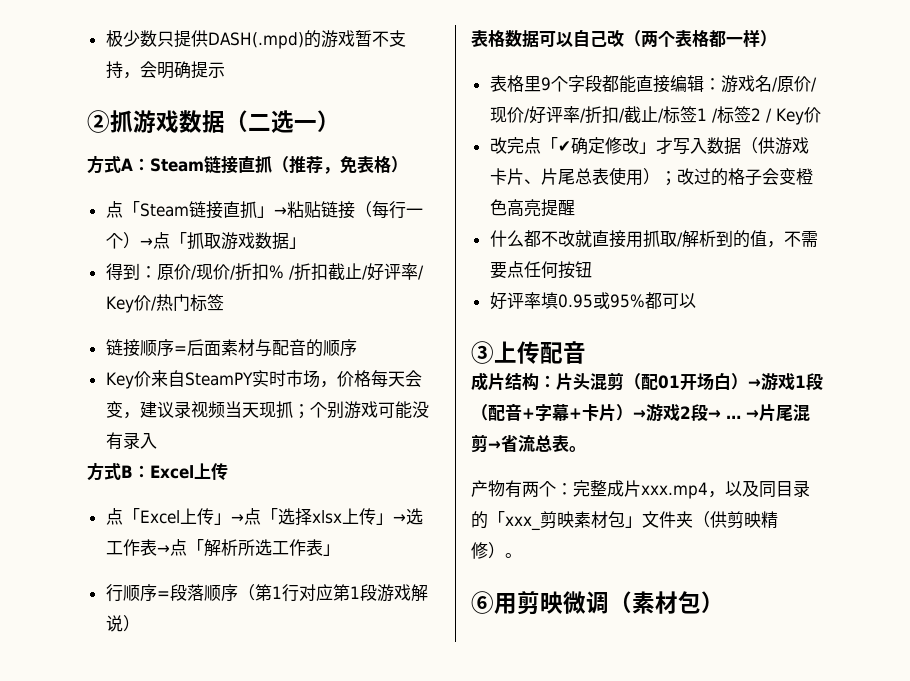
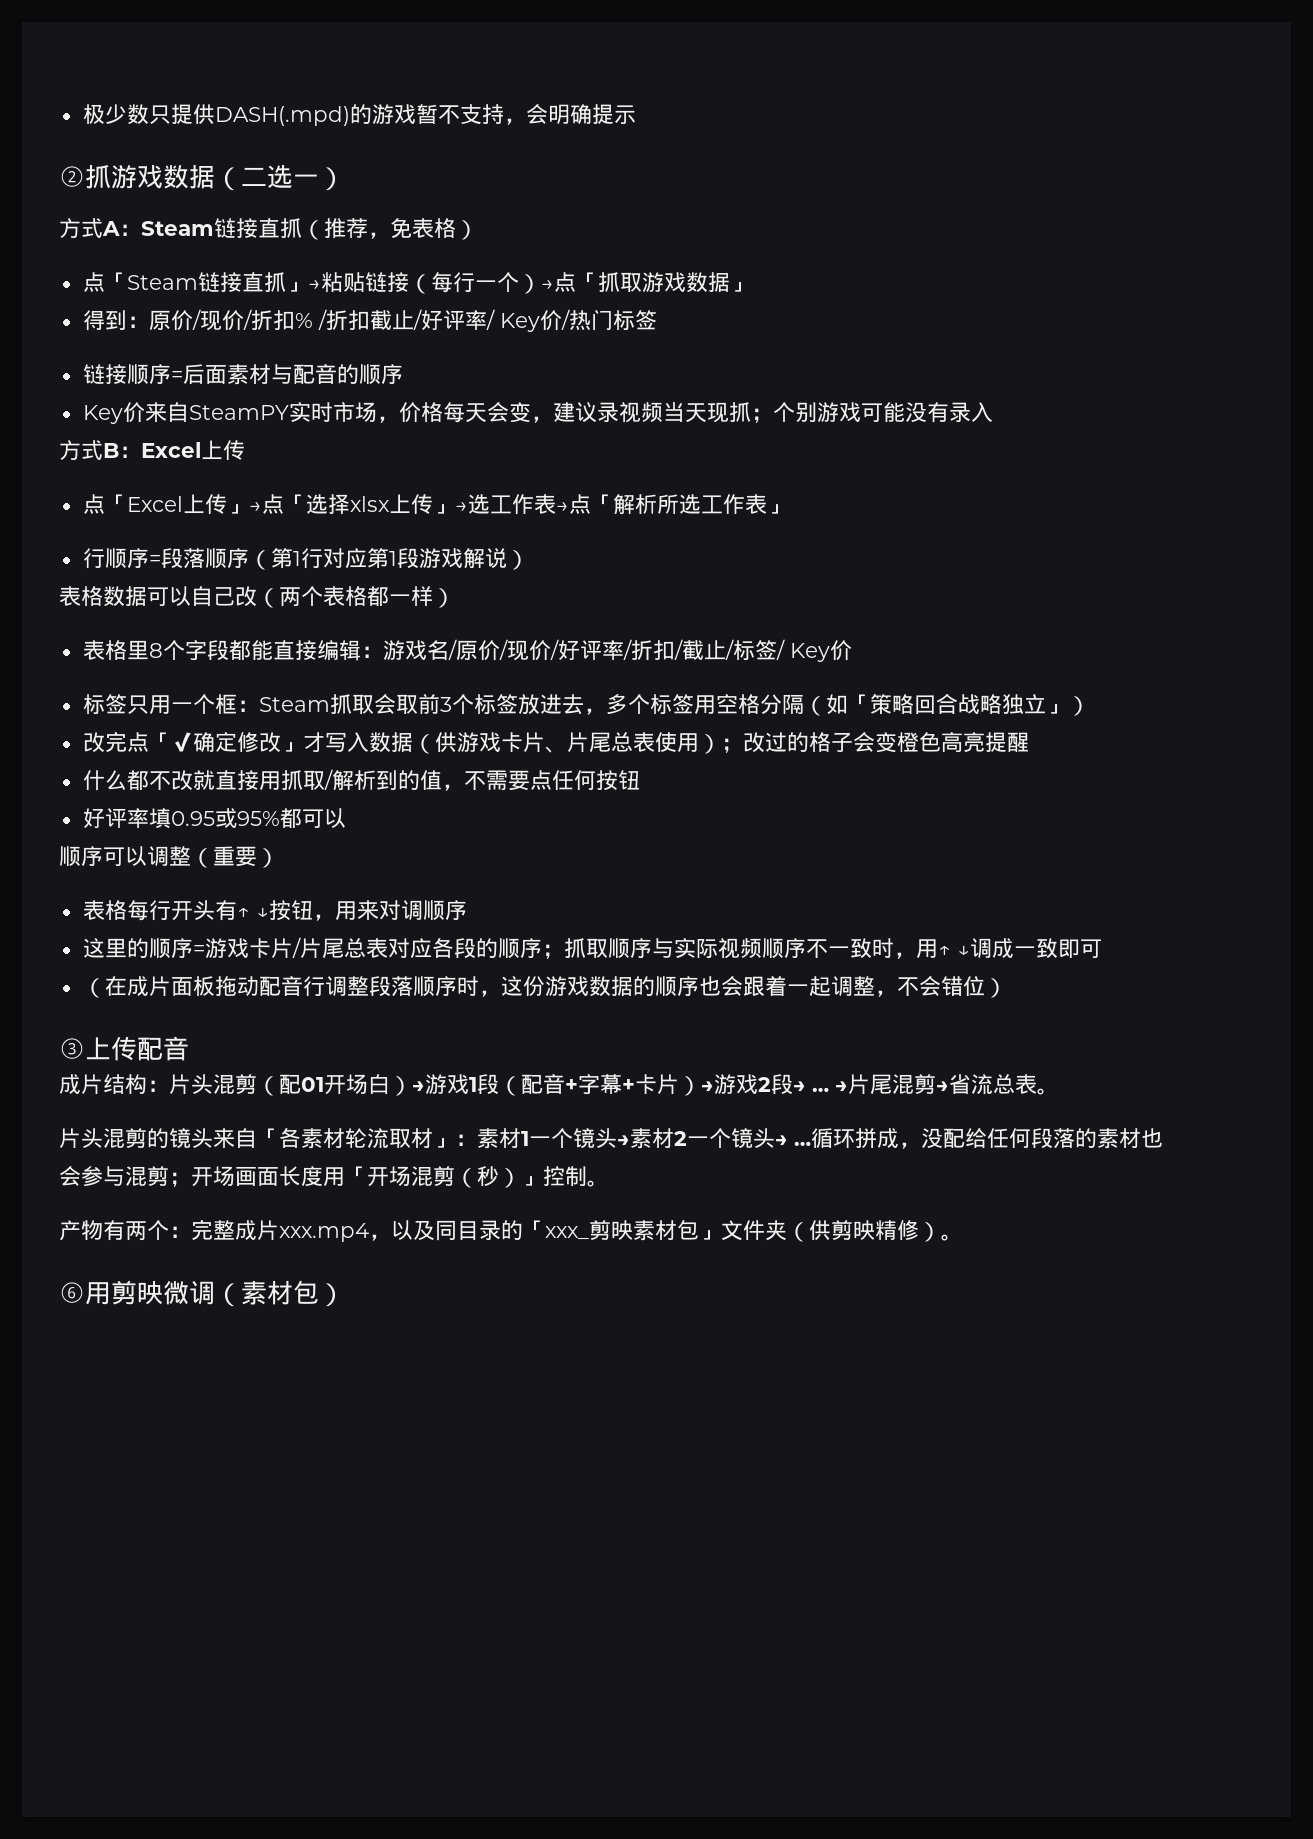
- 表格里9个字段都能直接编辑：游戏名/原价/现价/好评率/折扣/截止/标签1 /标签2 / Key价
+ 表格里8个字段都能直接编辑：游戏名/原价/现价/好评率/折扣/截止/标签/ Key价
+ 标签只用一个框：Steam抓取会取前3个标签放进去，多个标签用空格分隔（如「策略回合战略独立」）
+ 顺序可以调整（重要）
+ 表格每行开头有↑ ↓按钮，用来对调顺序
+ 这里的顺序=游戏卡片/片尾总表对应各段的顺序；抓取顺序与实际视频顺序不一致时，用↑ ↓调成一致即可
+ （在成片面板拖动配音行调整段落顺序时，这份游戏数据的顺序也会跟着一起调整，不会错位）
+ 片头混剪的镜头来自「各素材轮流取材」：素材1一个镜头→素材2一个镜头→ …循环拼成，没配给任何段落的素材也会参与混剪；开场画面长度用「开场混剪（秒）」控制。

